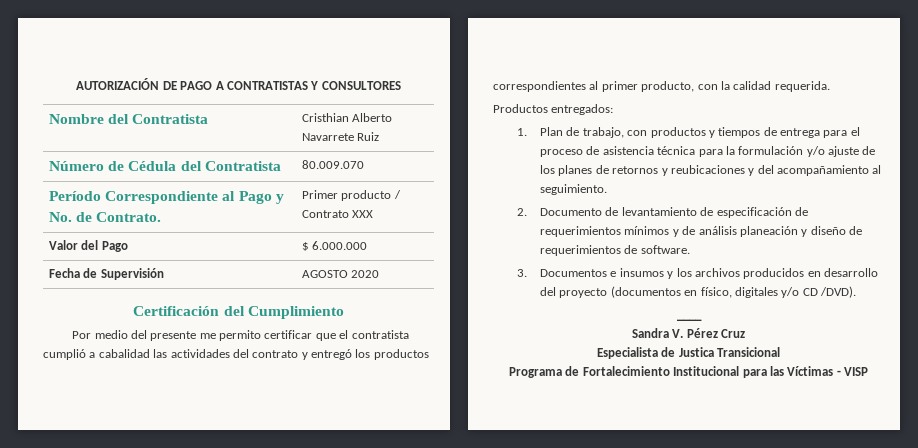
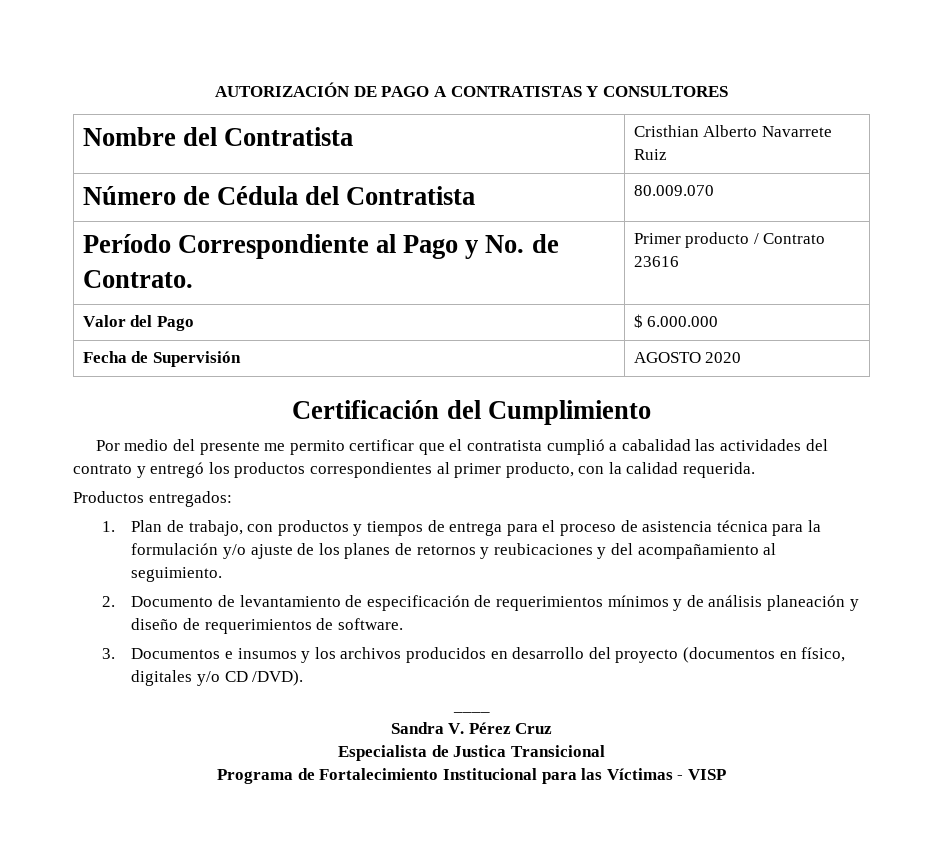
- Período Correspondiente al Pago y No. de Contrato. | Primer producto / Contrato XXX
+ Período Correspondiente al Pago y No. de Contrato. | Primer producto / Contrato 23616

